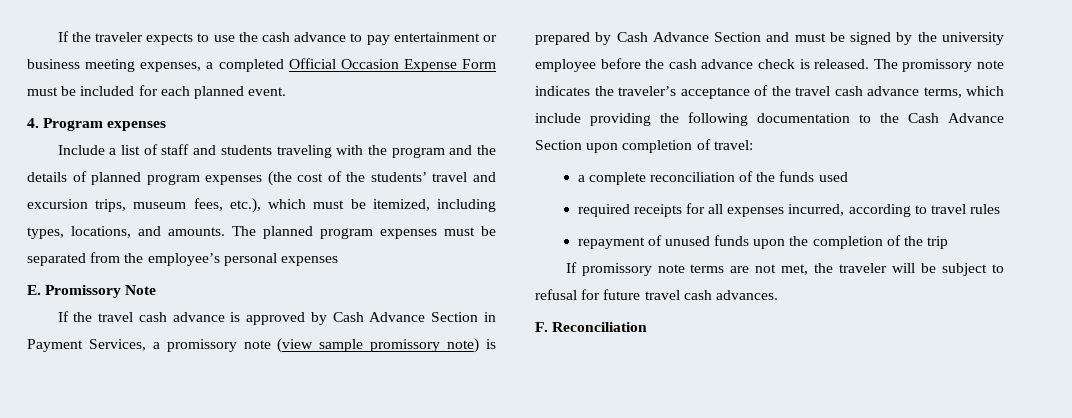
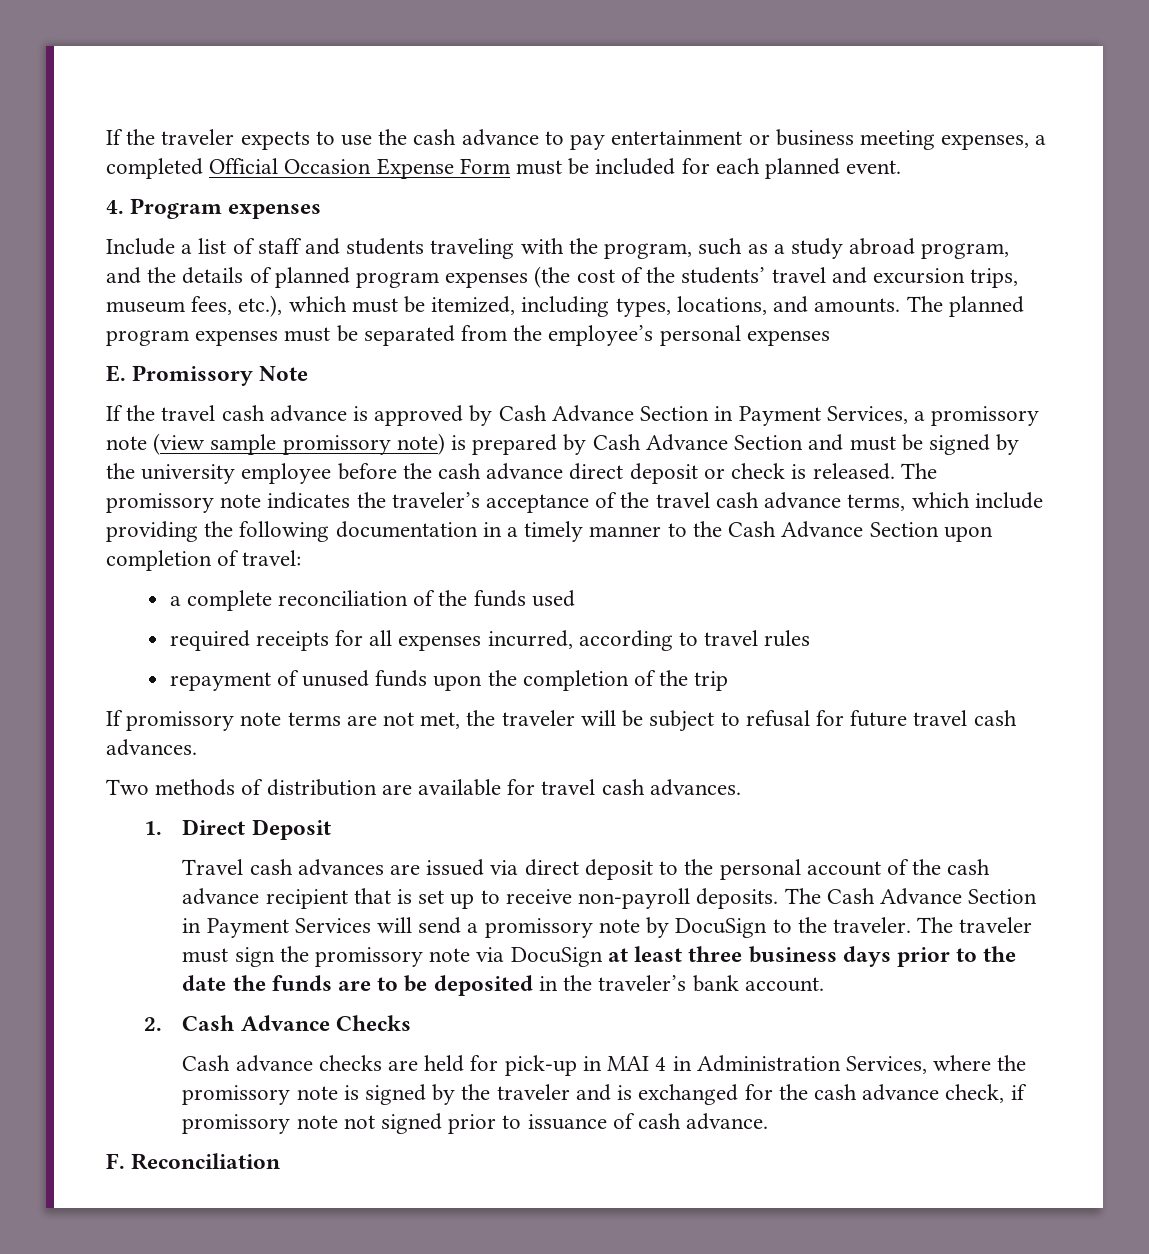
- Include a list of staff and students traveling with the program and the details of planned program expenses (the cost of the students’ travel and excursion trips, museum fees, etc.), which must be itemized, including types, locations, and amounts.
+ Include a list of staff and students traveling with the program, such as a study abroad program, and the details of planned program expenses (the cost of the students’ travel and excursion trips, museum fees, etc.), which must be itemized, including types, locations, and amounts.
- If the travel cash advance is approved by Cash Advance Section in Payment Services, a promissory note (view sample promissory note) is prepared by Cash Advance Section and must be signed by the university employee before the cash advance check is released.
+ If the travel cash advance is approved by Cash Advance Section in Payment Services, a promissory note (view sample promissory note) is prepared by Cash Advance Section and must be signed by the university employee before the cash advance direct deposit or check is released.
- The promissory note indicates the traveler’s acceptance of the travel cash advance terms, which include providing the following documentation to the Cash Advance Section upon completion of travel:
+ The promissory note indicates the traveler’s acceptance of the travel cash advance terms, which include providing the following documentation in a timely manner to the Cash Advance Section upon completion of travel:
+ Two methods of distribution are available for travel cash advances.
+ 1. Direct Deposit
+ Travel cash advances are issued via direct deposit to the personal account of the cash advance recipient that is set up to receive non-payroll deposits. The Cash Advance Section in Payment Services will send a promissory note by DocuSign to the traveler. The traveler must sign the promissory note via DocuSign at least three business days prior to the date the funds are to be deposited in the traveler’s bank account.
+ 2. Cash Advance Checks
+ Cash advance checks are held for pick-up in MAI 4 in Administration Services, where the promissory note is signed by the traveler and is exchanged for the cash advance check, if promissory note not signed prior to issuance of cash advance.

